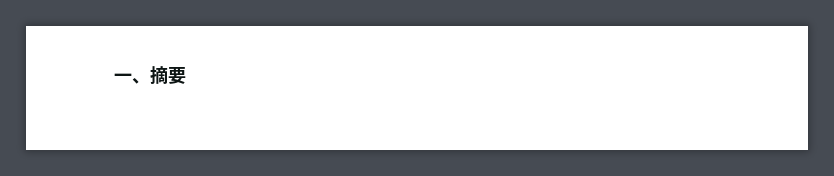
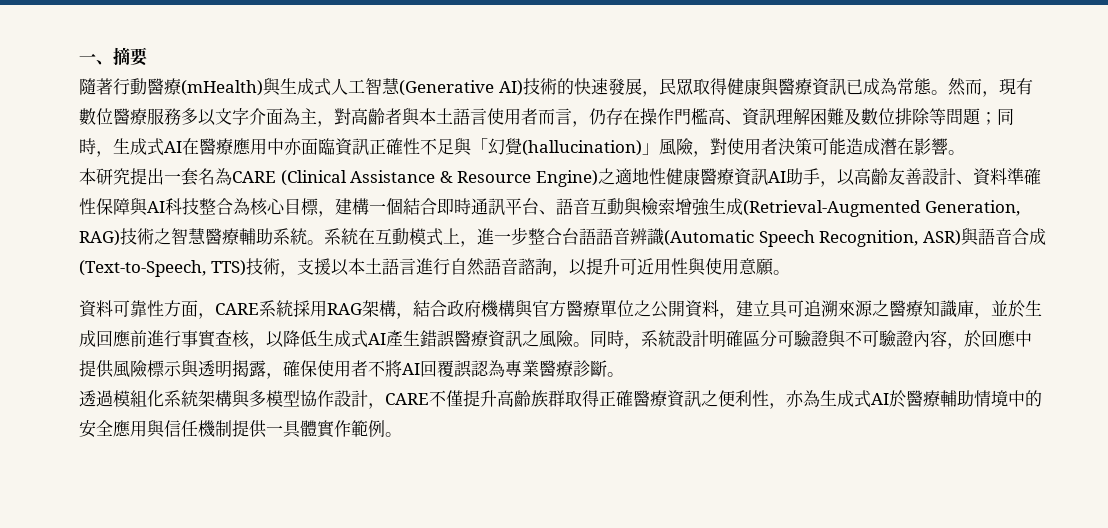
+ 隨著行動醫療(mHealth)與生成式人工智慧(Generative AI)技術的快速發展，民眾取得健康與醫療資訊已成為常態。然而，現有數位醫療服務多以文字介面為主，對高齡者與本土語言使用者而言，仍存在操作門檻高、資訊理解困難及數位排除等問題；同時，生成式AI在醫療應用中亦面臨資訊正確性不足與「幻覺(hallucination)」風險，對使用者決策可能造成潛在影響。
+ 本研究提出一套名為CARE (Clinical Assistance & Resource Engine)之適地性健康醫療資訊AI助手，以高齡友善設計、資料準確性保障與AI科技整合為核心目標，建構一個結合即時通訊平台、語音互動與檢索增強生成(Retrieval-Augmented Generation, RAG)技術之智慧醫療輔助系統。系統在互動模式上，進一步整合台語語音辨識(Automatic Speech Recognition, ASR)與語音合成(Text-to-Speech, TTS)技術，支援以本土語言進行自然語音諮詢，以提升可近用性與使用意願。
+ 資料可靠性方面，CARE系統採用RAG架構，結合政府機構與官方醫療單位之公開資料，建立具可追溯來源之醫療知識庫，並於生成回應前進行事實查核，以降低生成式AI產生錯誤醫療資訊之風險。同時，系統設計明確區分可驗證與不可驗證內容，於回應中提供風險標示與透明揭露，確保使用者不將AI回覆誤認為專業醫療診斷。
+ 透過模組化系統架構與多模型協作設計，CARE不僅提升高齡族群取得正確醫療資訊之便利性，亦為生成式AI於醫療輔助情境中的安全應用與信任機制提供一具體實作範例。

